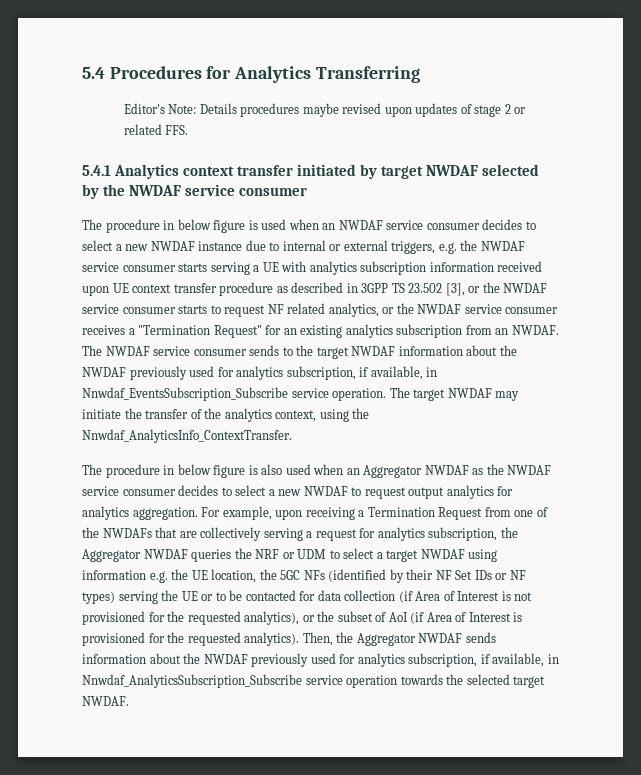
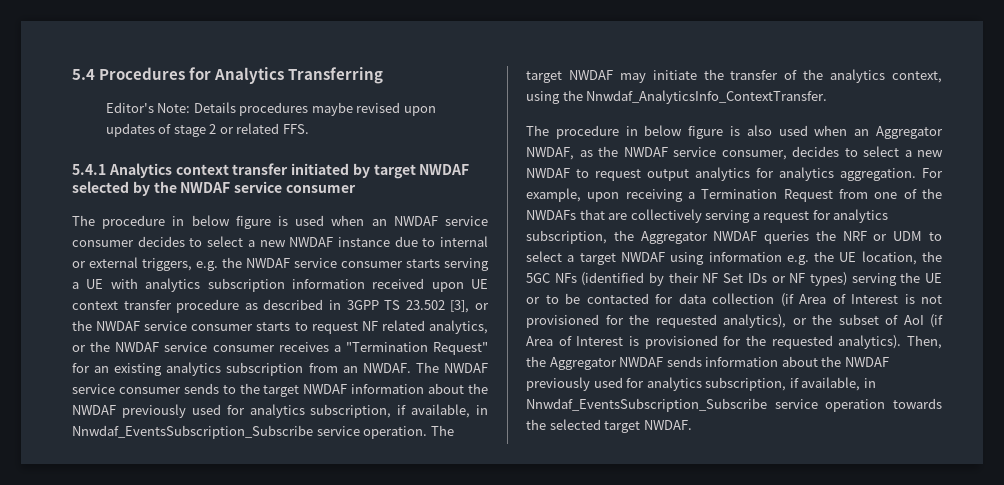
- The procedure in below figure is also used when an Aggregator NWDAF as the NWDAF service consumer decides to select a new NWDAF to request output analytics for analytics aggregation.
+ The procedure in below figure is also used when an Aggregator NWDAF, as the NWDAF service consumer, decides to select a new NWDAF to request output analytics for analytics aggregation.
- Then, the Aggregator NWDAF sends information about the NWDAF previously used for analytics subscription, if available, in Nnwdaf_AnalyticsSubscription_Subscribe service operation towards the selected target NWDAF.
+ Then, the Aggregator NWDAF sends information about the NWDAF previously used for analytics subscription, if available, in Nnwdaf_EventsSubscription_Subscribe service operation towards the selected target NWDAF.

